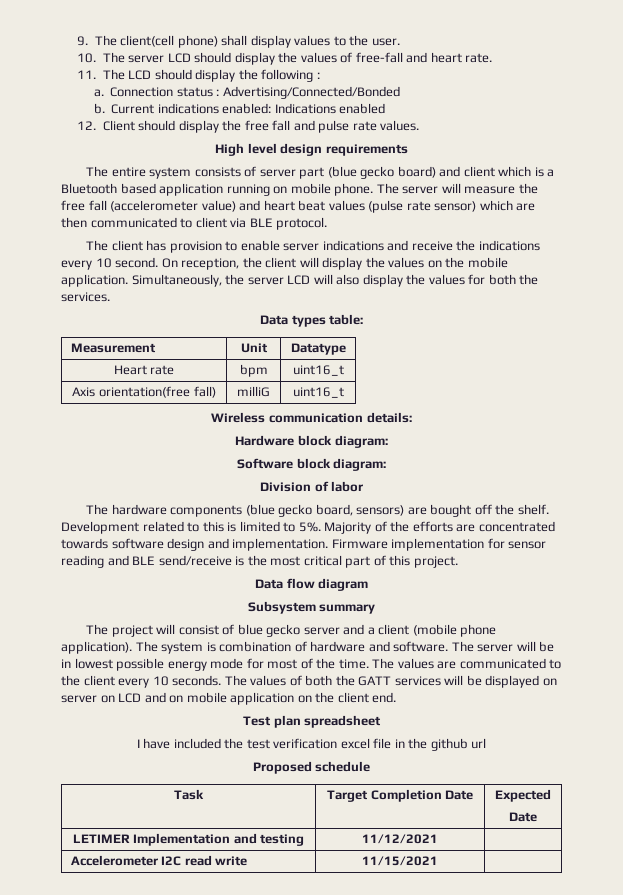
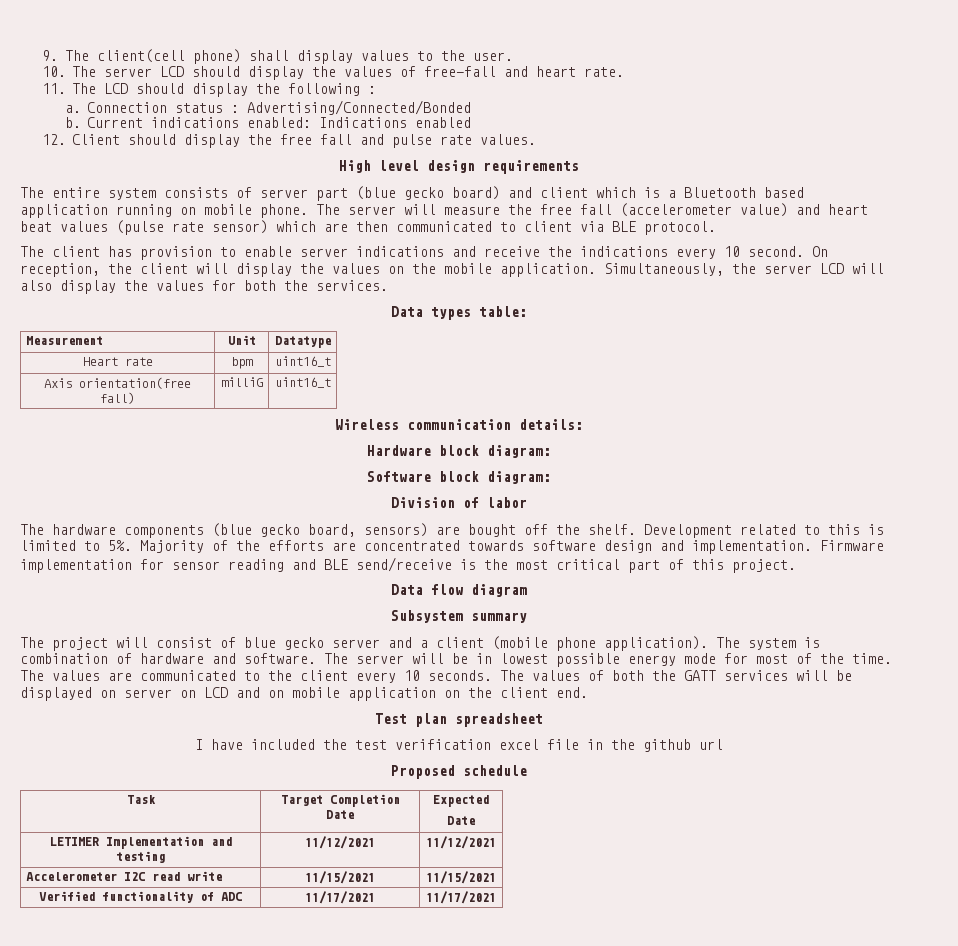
- LETIMER Implementation and testing | 11/12/2021 |
+ LETIMER Implementation and testing | 11/12/2021 | 11/12/2021
- Accelerometer I2C read write | 11/15/2021 |
+ Accelerometer I2C read write | 11/15/2021 | 11/15/2021
+ Verified functionality of ADC | 11/17/2021 | 11/17/2021

